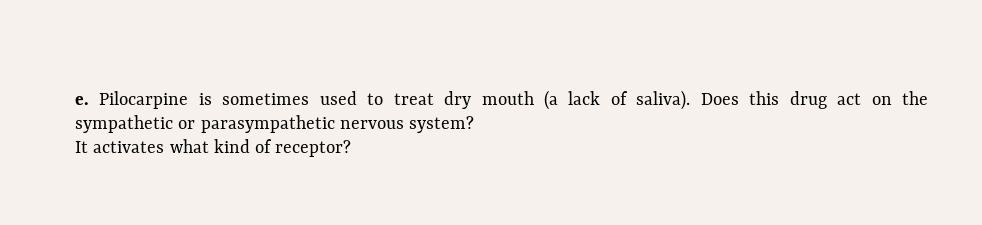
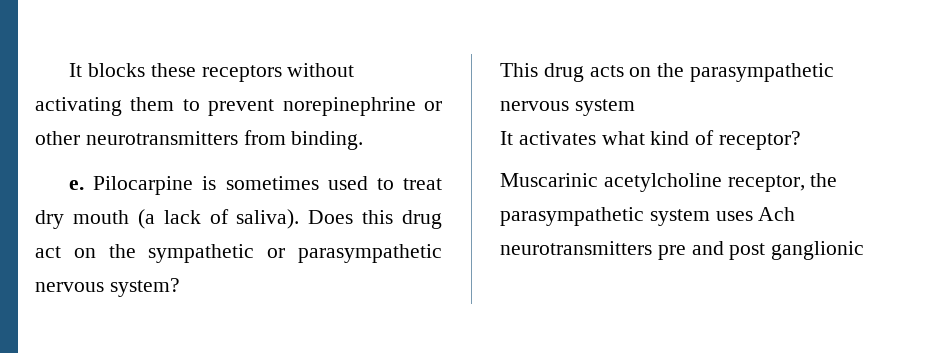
+ It blocks these receptors without activating them to prevent norepinephrine or other neurotransmitters from binding.
+ This drug acts on the parasympathetic nervous system
+ Muscarinic acetylcholine receptor, the parasympathetic system uses Ach neurotransmitters pre and post ganglionic

